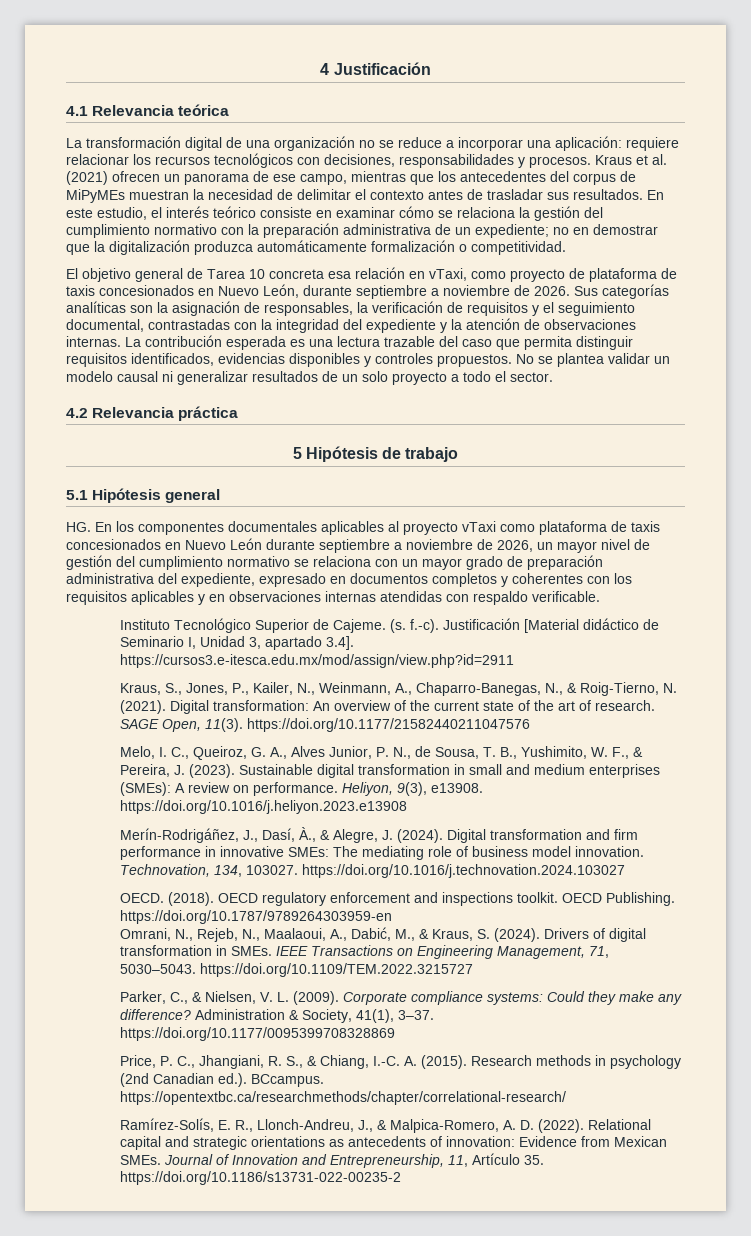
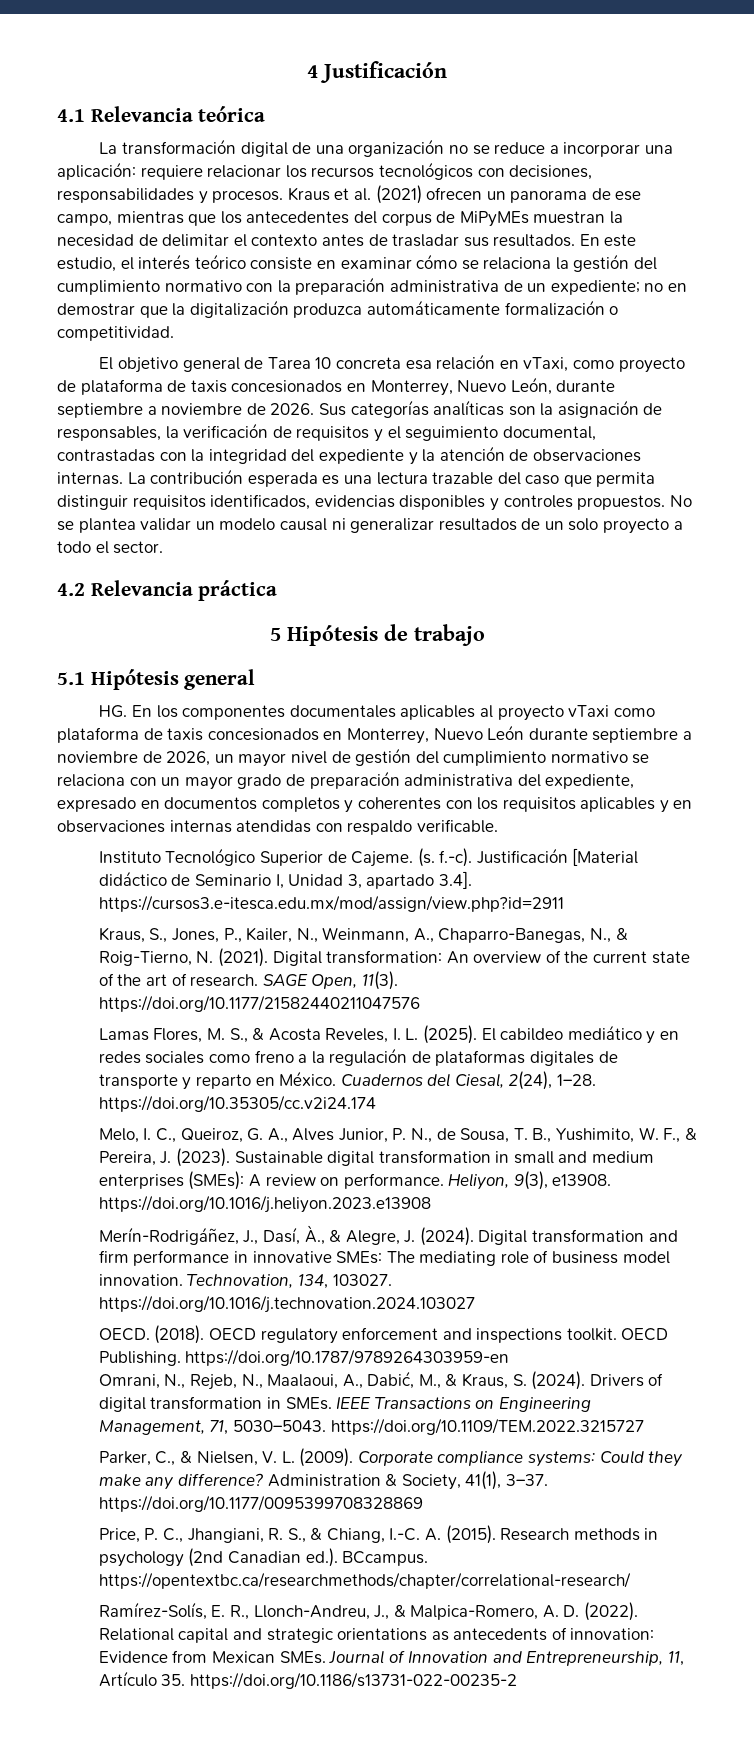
- El objetivo general de Tarea 10 concreta esa relación en vTaxi, como proyecto de plataforma de taxis concesionados en Nuevo León, durante septiembre a noviembre de 2026.
+ El objetivo general de Tarea 10 concreta esa relación en vTaxi, como proyecto de plataforma de taxis concesionados en Monterrey, Nuevo León, durante septiembre a noviembre de 2026.
- HG. En los componentes documentales aplicables al proyecto vTaxi como plataforma de taxis concesionados en Nuevo León durante septiembre a noviembre de 2026, un mayor nivel de gestión del cumplimiento normativo se relaciona con un mayor grado de preparación administrativa del expediente, expresado en documentos completos y coherentes con los requisitos aplicables y en observaciones internas atendidas con respaldo verificable.
+ HG. En los componentes documentales aplicables al proyecto vTaxi como plataforma de taxis concesionados en Monterrey, Nuevo León durante septiembre a noviembre de 2026, un mayor nivel de gestión del cumplimiento normativo se relaciona con un mayor grado de preparación administrativa del expediente, expresado en documentos completos y coherentes con los requisitos aplicables y en observaciones internas atendidas con respaldo verificable.
+ Lamas Flores, M. S., & Acosta Reveles, I. L. (2025). El cabildeo mediático y en redes sociales como freno a la regulación de plataformas digitales de transporte y reparto en México. Cuadernos del Ciesal, 2(24), 1–28. https://doi.org/10.35305/cc.v2i24.174

